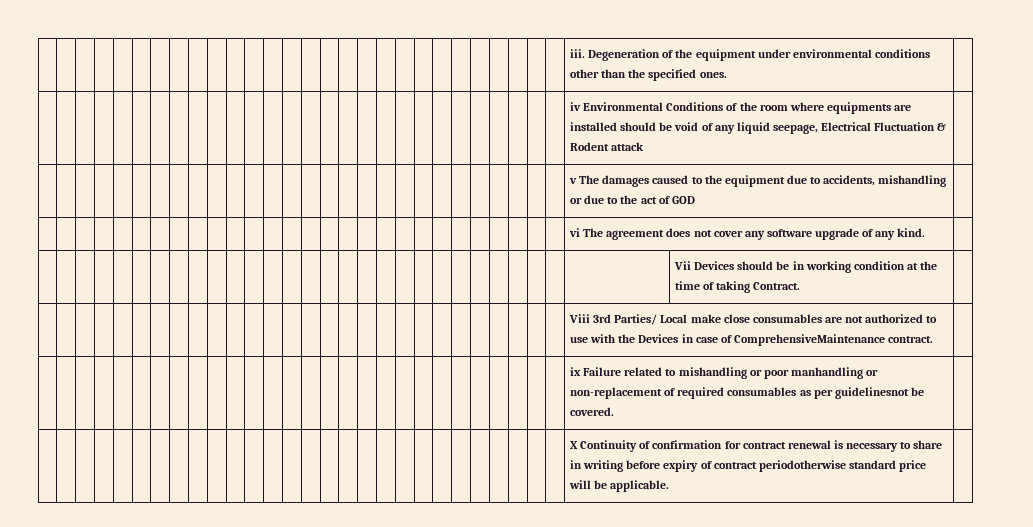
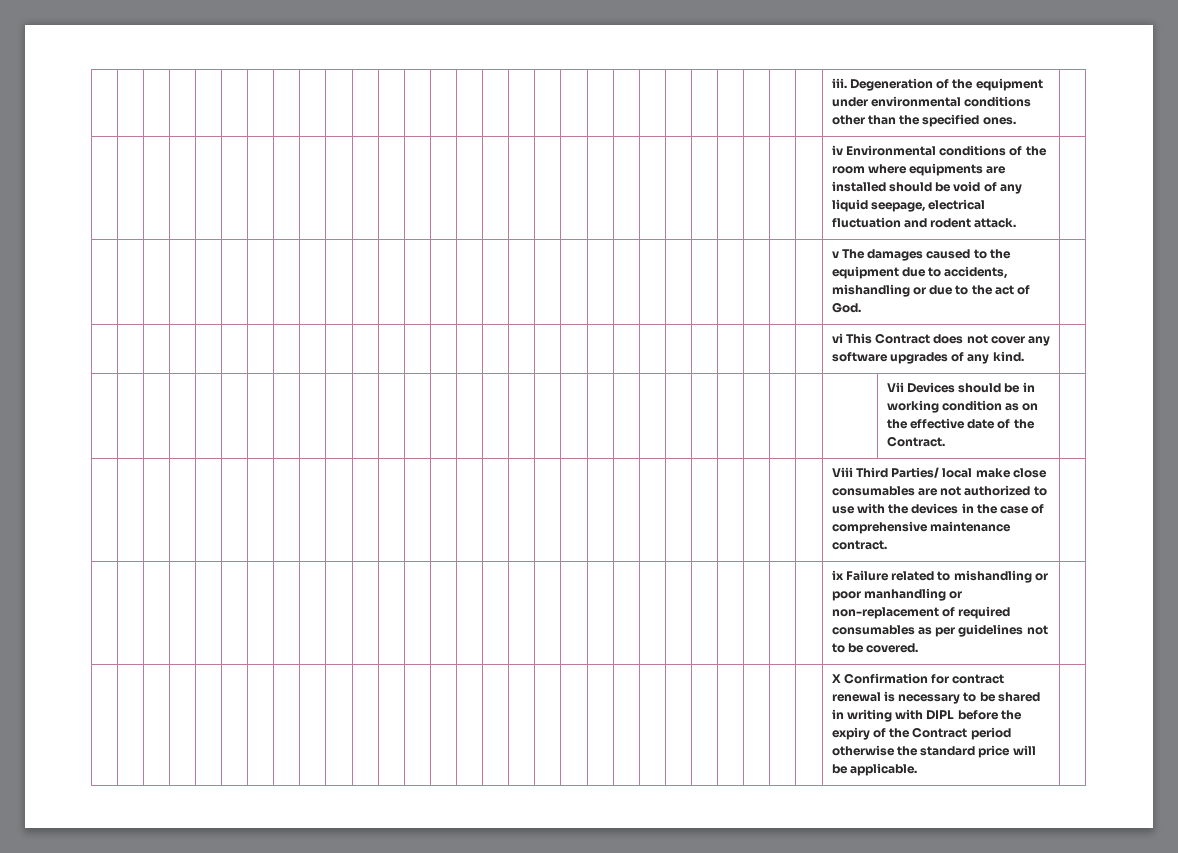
- | | | | | | | | | | | | | | | | | | | | | | | | | | | | iv Environmental Conditions of the room where equipments are installed should be void of any liquid seepage, Electrical Fluctuation & Rodent attack |
+ | | | | | | | | | | | | | | | | | | | | | | | | | | | | iv Environmental conditions of the room where equipments are installed should be void of any liquid seepage, electrical fluctuation and rodent attack. |
- | | | | | | | | | | | | | | | | | | | | | | | | | | | | v The damages caused to the equipment due to accidents, mishandling or due to the act of GOD |
+ | | | | | | | | | | | | | | | | | | | | | | | | | | | | v The damages caused to the equipment due to accidents, mishandling or due to the act of God. |
- | | | | | | | | | | | | | | | | | | | | | | | | | | | | vi The agreement does not cover any software upgrade of any kind. |
+ | | | | | | | | | | | | | | | | | | | | | | | | | | | | vi This Contract does not cover any software upgrades of any kind. |
- | | | | | | | | | | | | | | | | | | | | | | | | | | | | | Vii Devices should be in working condition at the time of taking Contract. |
+ | | | | | | | | | | | | | | | | | | | | | | | | | | | | | Vii Devices should be in working condition as on the effective date of the Contract. |
- | | | | | | | | | | | | | | | | | | | | | | | | | | | | Viii 3rd Parties/ Local make close consumables are not authorized to use with the Devices in case of ComprehensiveMaintenance contract. |
+ | | | | | | | | | | | | | | | | | | | | | | | | | | | | Viii Third Parties/ local make close consumables are not authorized to use with the devices in the case of comprehensive maintenance contract. |
- | | | | | | | | | | | | | | | | | | | | | | | | | | | | ix Failure related to mishandling or poor manhandling or non-replacement of required consumables as per guidelinesnot be covered. |
+ | | | | | | | | | | | | | | | | | | | | | | | | | | | | ix Failure related to mishandling or poor manhandling or non-replacement of required consumables as per guidelines not to be covered. |
- | | | | | | | | | | | | | | | | | | | | | | | | | | | | X Continuity of confirmation for contract renewal is necessary to share in writing before expiry of contract periodotherwise standard price will be applicable. |
+ | | | | | | | | | | | | | | | | | | | | | | | | | | | | X Confirmation for contract renewal is necessary to be shared in writing with DIPL before the expiry of the Contract period otherwise the standard price will be applicable. |

